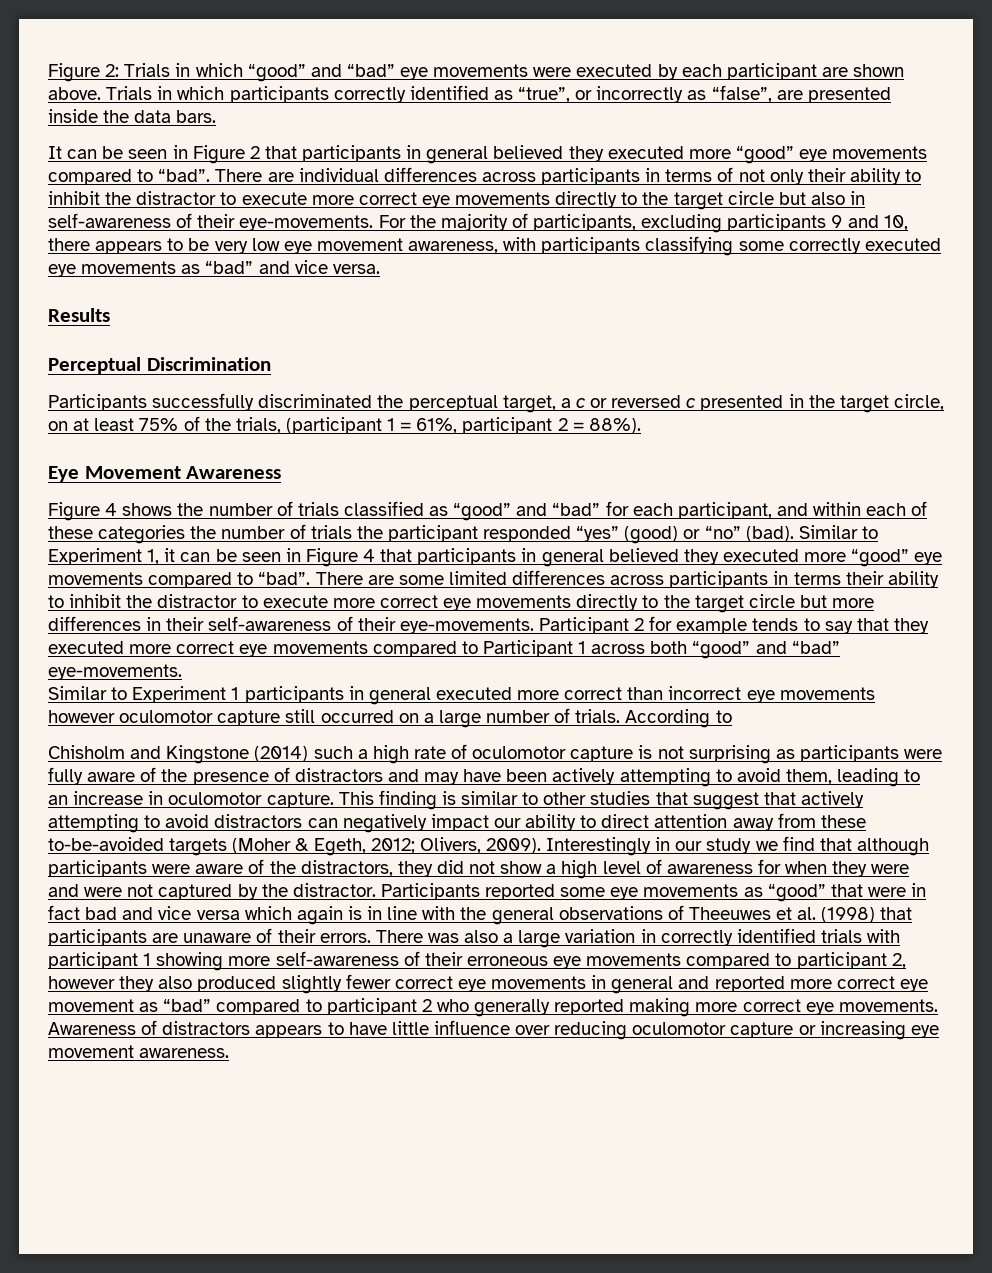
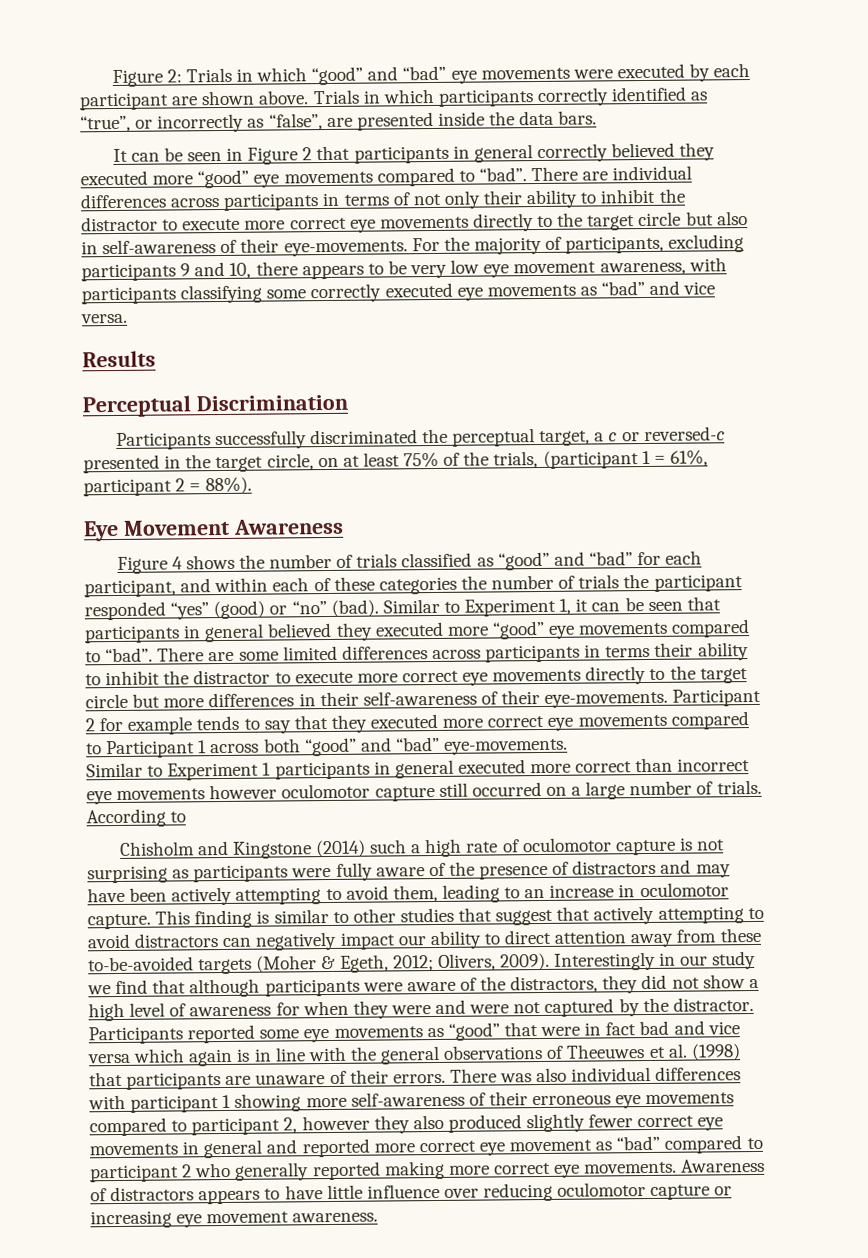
- It can be seen in Figure 2 that participants in general believed they executed more “good” eye movements compared to “bad”.
+ It can be seen in Figure 2 that participants in general correctly believed they executed more “good” eye movements compared to “bad”.
- Participants successfully discriminated the perceptual target, a c or reversed c presented in the target circle, on at least 75% of the trials, (participant 1 = 61%, participant 2 = 88%).
+ Participants successfully discriminated the perceptual target, a c or reversed-c presented in the target circle, on at least 75% of the trials, (participant 1 = 61%, participant 2 = 88%).
- Similar to Experiment 1, it can be seen in Figure 4 that participants in general believed they executed more “good” eye movements compared to “bad”.
+ Similar to Experiment 1, it can be seen that participants in general believed they executed more “good” eye movements compared to “bad”.
- There was also a large variation in correctly identified trials with participant 1 showing more self-awareness of their erroneous eye movements compared to participant 2, however they also produced slightly fewer correct eye movements in general and reported more correct eye movement as “bad” compared to participant 2 who generally reported making more correct eye movements.
+ There was also individual differences with participant 1 showing more self-awareness of their erroneous eye movements compared to participant 2, however they also produced slightly fewer correct eye movements in general and reported more correct eye movement as “bad” compared to participant 2 who generally reported making more correct eye movements.

